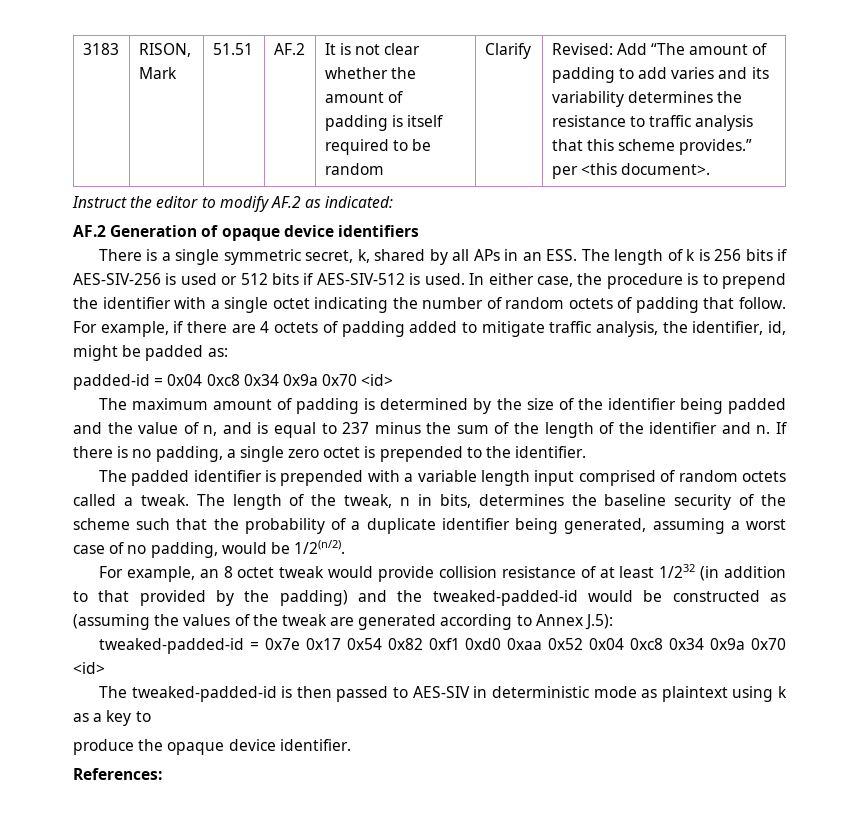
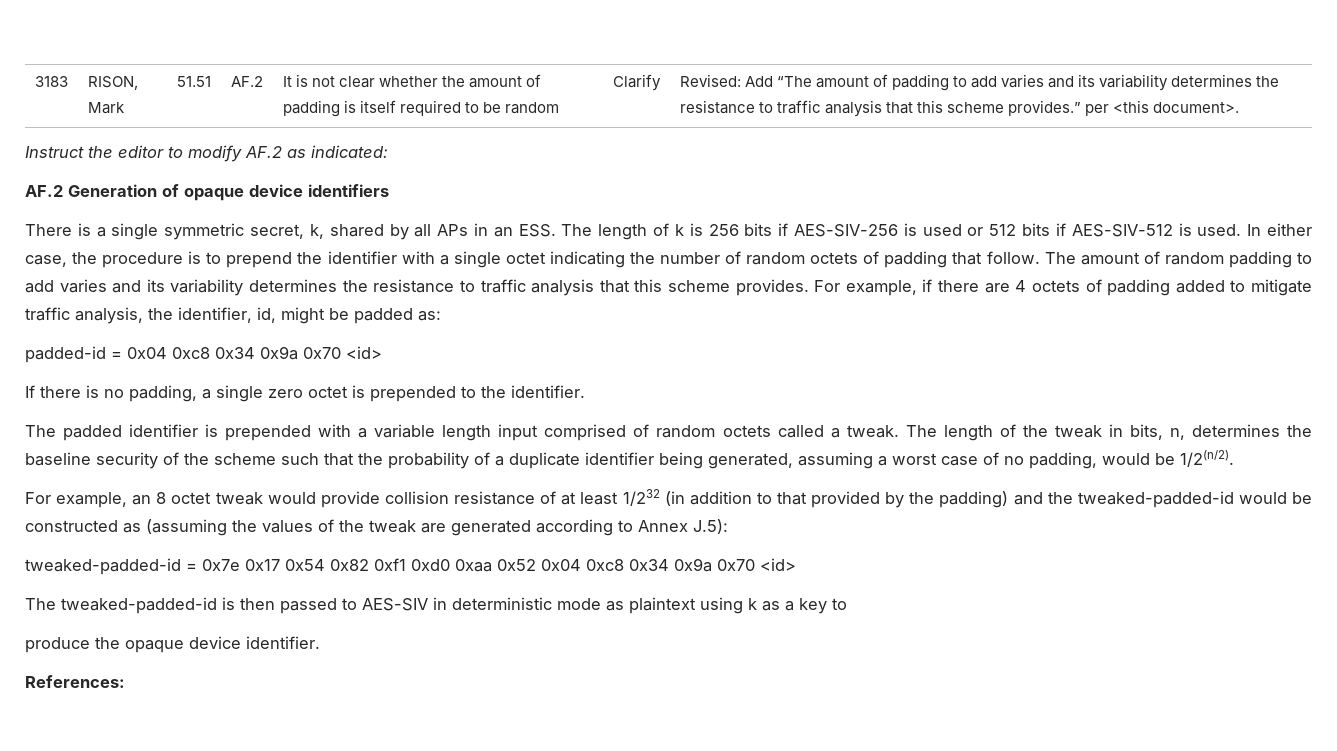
+ The amount of random padding to add varies and its variability determines the resistance to traffic analysis that this scheme provides.
- The maximum amount of padding is determined by the size of the identifier being padded and the value of n, and is equal to 237 minus the sum of the length of the identifier and n.
- The length of the tweak, n in bits, determines the baseline security of the scheme such that the probability of a duplicate identifier being generated, assuming a worst case of no padding, would be 1/2(n/2).
+ The length of the tweak in bits, n, determines the baseline security of the scheme such that the probability of a duplicate identifier being generated, assuming a worst case of no padding, would be 1/2(n/2).

